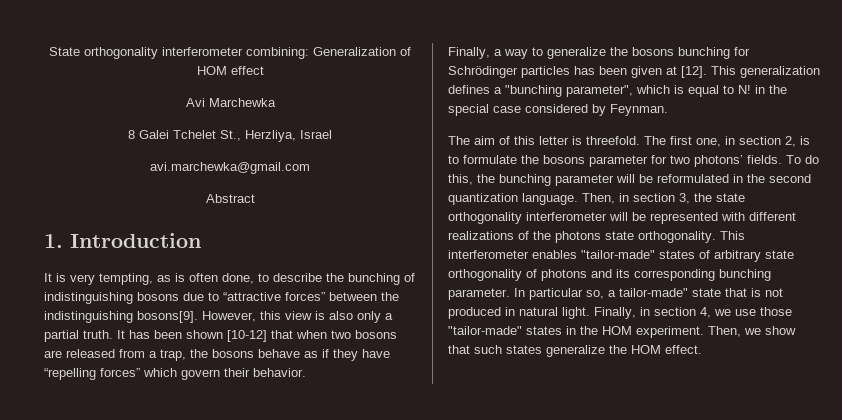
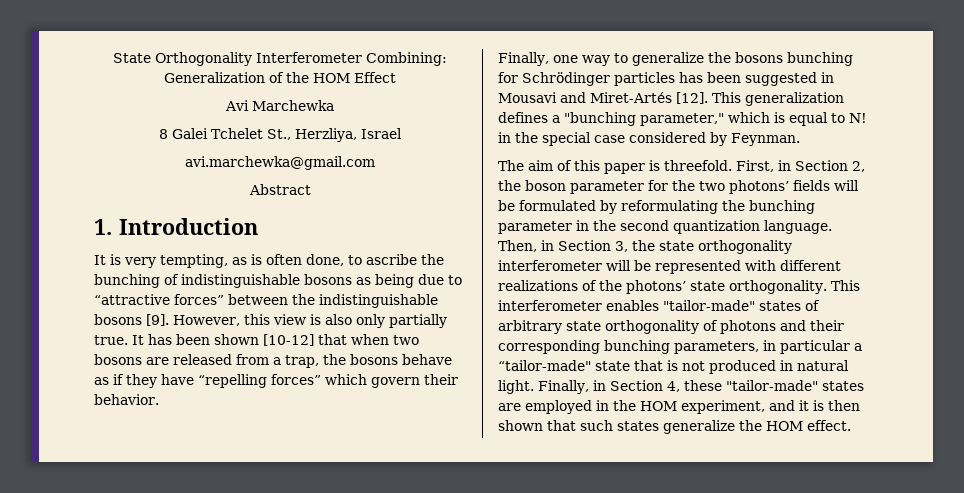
- State orthogonality interferometer combining: Generalization of HOM effect
+ State Orthogonality Interferometer Combining: Generalization of the HOM Effect
- It is very tempting, as is often done, to describe the bunching of indistinguishing bosons due to “attractive forces” between the indistinguishing bosons[9].
+ It is very tempting, as is often done, to ascribe the bunching of indistinguishable bosons as being due to “attractive forces” between the indistinguishable bosons [9].
- However, this view is also only a partial truth.
+ However, this view is also only partially true.
- Finally, a way to generalize the bosons bunching for Schrödinger particles has been given at [12].
+ Finally, one way to generalize the bosons bunching for Schrödinger particles has been suggested in Mousavi and Miret-Artés [12].
- This generalization defines a "bunching parameter", which is equal to N! in the special case considered by Feynman.
+ This generalization defines a "bunching parameter," which is equal to N! in the special case considered by Feynman.
- The aim of this letter is threefold.
+ The aim of this paper is threefold.
- The first one, in section 2, is to formulate the bosons parameter for two photons’ fields. To do this, the bunching parameter will be reformulated in the second quantization language.
+ First, in Section 2, the boson parameter for the two photons’ fields will be formulated by reformulating the bunching parameter in the second quantization language.
- Then, in section 3, the state orthogonality interferometer will be represented with different realizations of the photons state orthogonality.
+ Then, in Section 3, the state orthogonality interferometer will be represented with different realizations of the photons’ state orthogonality.
- This interferometer enables "tailor-made" states of arbitrary state orthogonality of photons and its corresponding bunching parameter. In particular so, a tailor-made" state that is not produced in natural light.
+ This interferometer enables "tailor-made" states of arbitrary state orthogonality of photons and their corresponding bunching parameters, in particular a “tailor-made" state that is not produced in natural light.
- Finally, in section 4, we use those "tailor-made" states in the HOM experiment. Then, we show that such states generalize the HOM effect.
+ Finally, in Section 4, these "tailor-made" states are employed in the HOM experiment, and it is then shown that such states generalize the HOM effect.

